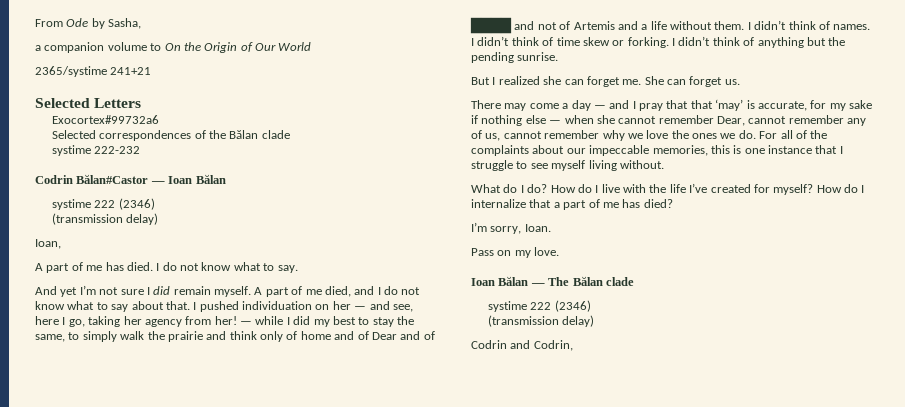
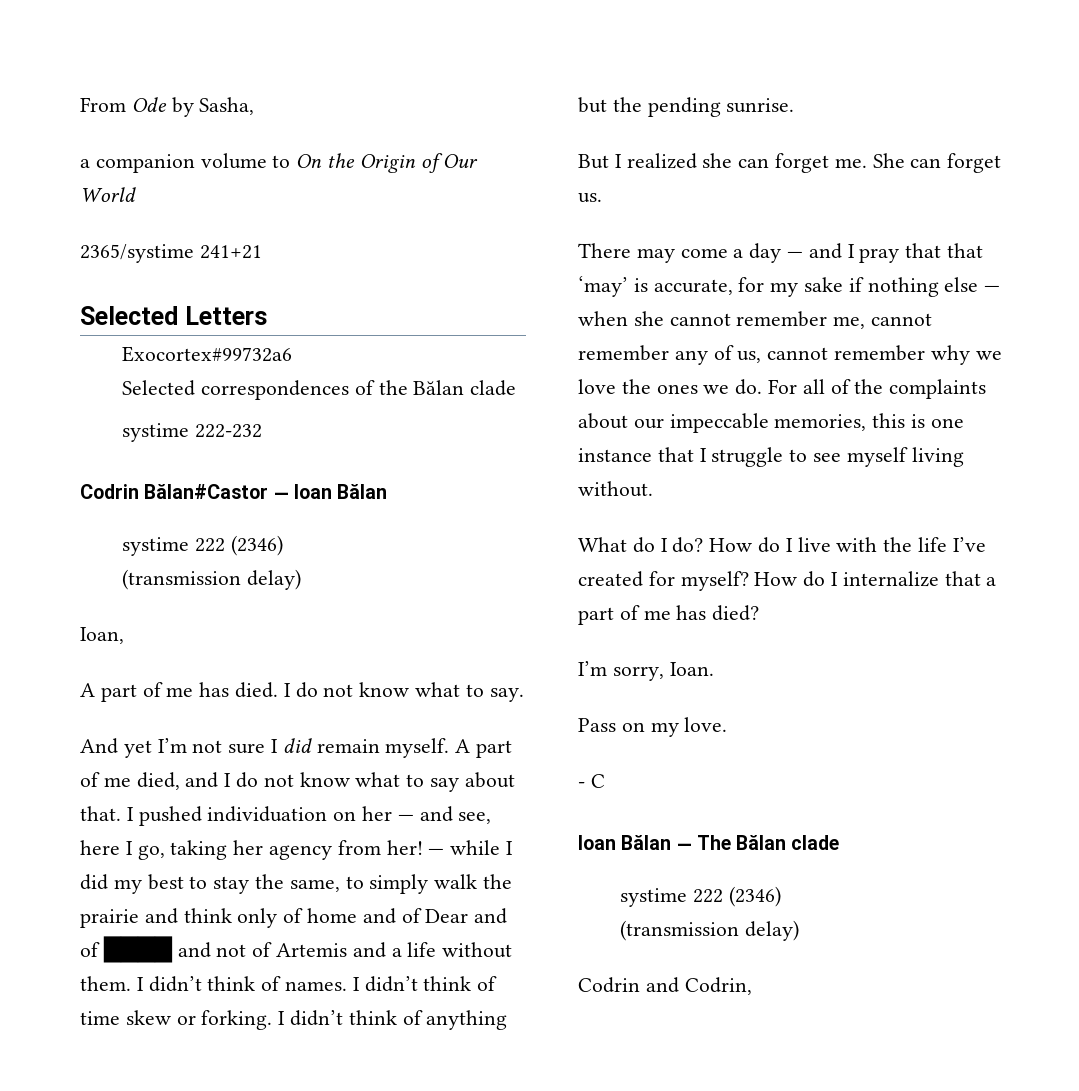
- There may come a day — and I pray that that ‘may’ is accurate, for my sake if nothing else — when she cannot remember Dear, cannot remember any of us, cannot remember why we love the ones we do.
+ There may come a day — and I pray that that ‘may’ is accurate, for my sake if nothing else — when she cannot remember me, cannot remember any of us, cannot remember why we love the ones we do.
+ - C

